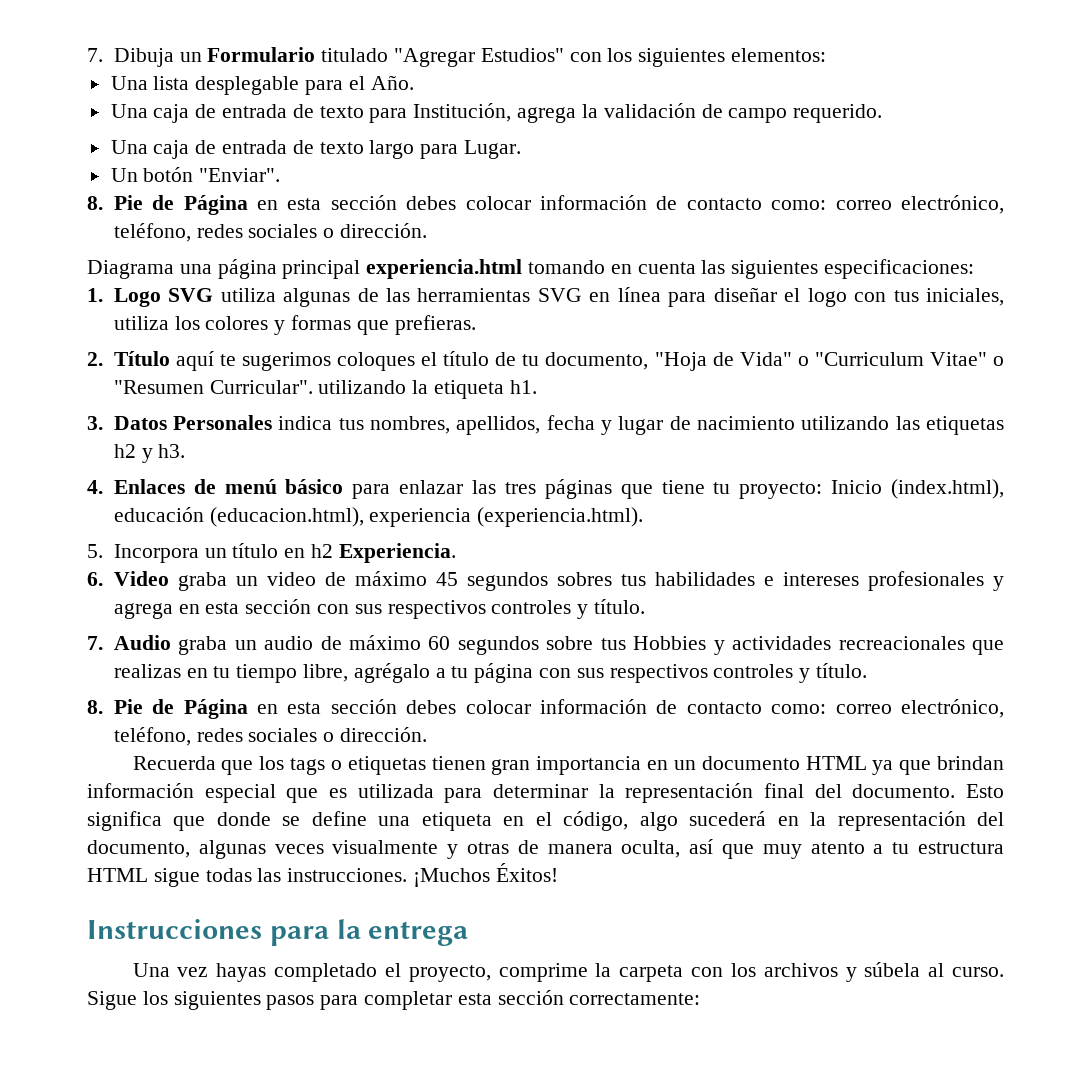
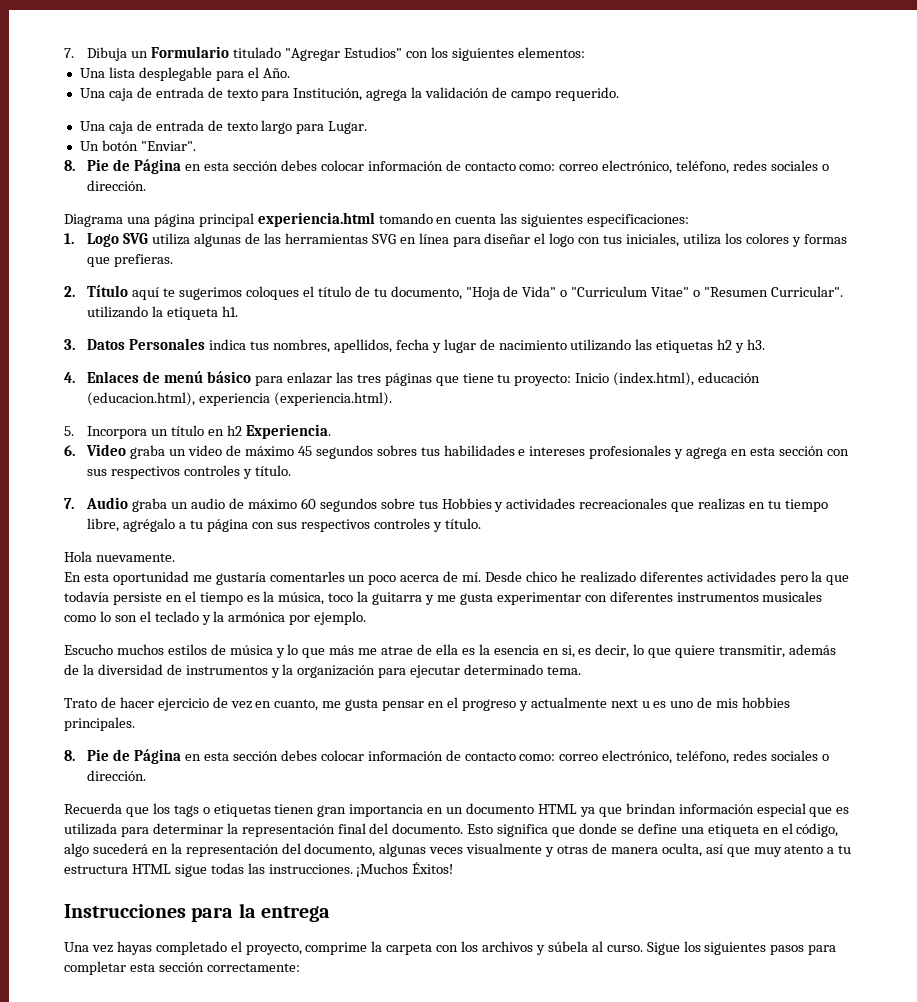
+ Hola nuevamente.
+ En esta oportunidad me gustaría comentarles un poco acerca de mí. Desde chico he realizado diferentes actividades pero la que todavía persiste en el tiempo es la música, toco la guitarra y me gusta experimentar con diferentes instrumentos musicales como lo son el teclado y la armónica por ejemplo.
+ Escucho muchos estilos de música y lo que más me atrae de ella es la esencia en si, es decir, lo que quiere transmitir, además de la diversidad de instrumentos y la organización para ejecutar determinado tema.
+ Trato de hacer ejercicio de vez en cuanto, me gusta pensar en el progreso y actualmente next u es uno de mis hobbies principales.

